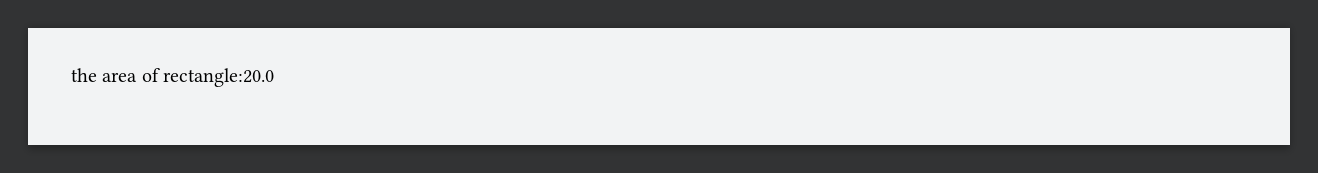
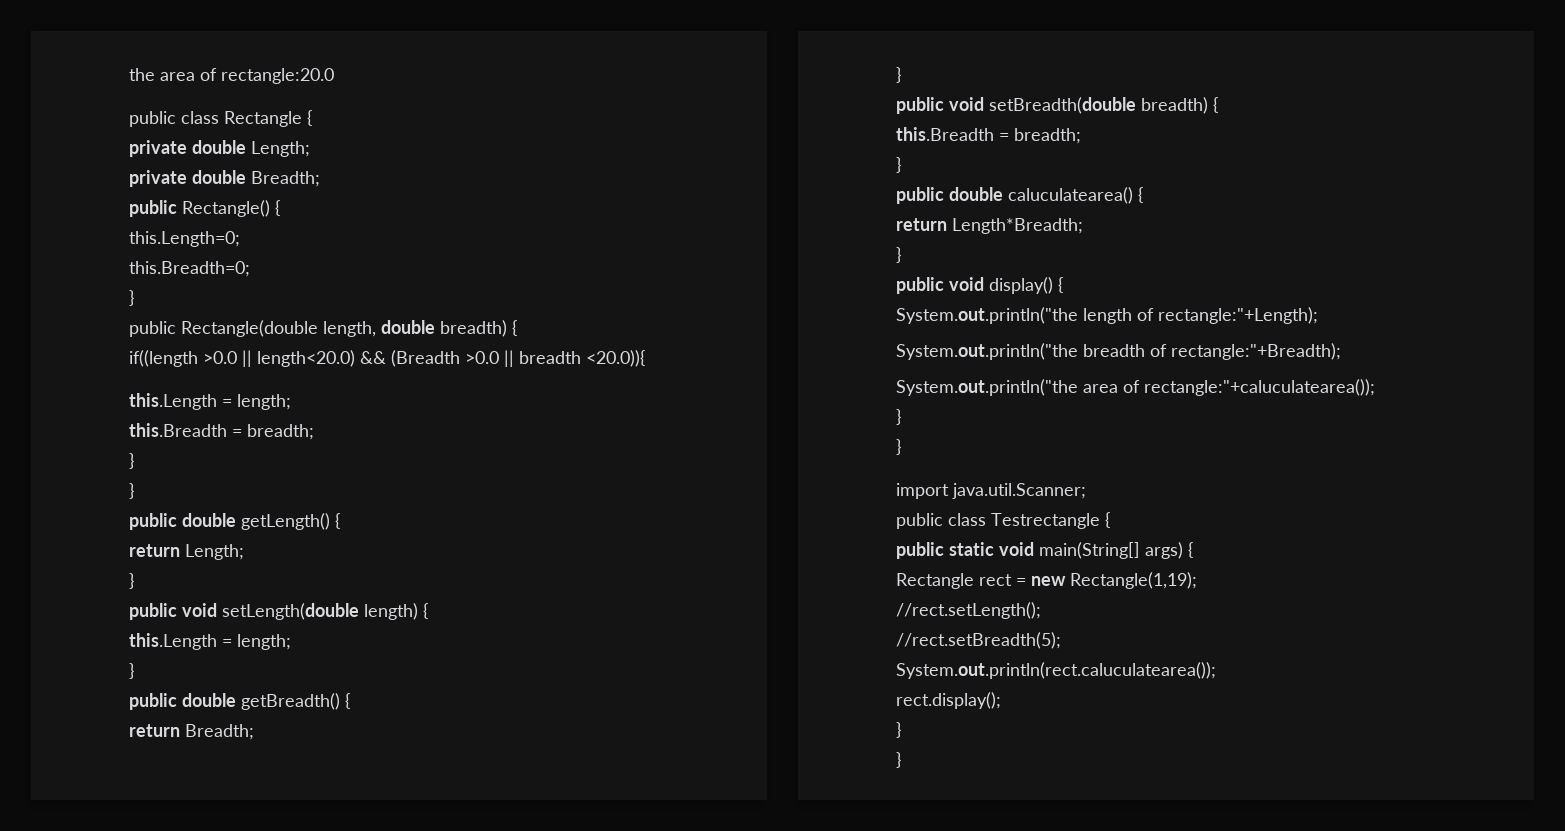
+ public class Rectangle {
+ private double Length;
+ private double Breadth;
+ public Rectangle() {
+ this.Length=0;
+ this.Breadth=0;
+ }
+ public Rectangle(double length, double breadth) {
+ if((length >0.0 || length<20.0) && (Breadth >0.0 || breadth <20.0)){
+ this.Length = length;
+ this.Breadth = breadth;
+ }
+ }
+ public double getLength() {
+ return Length;
+ }
+ public void setLength(double length) {
+ this.Length = length;
+ }
+ public double getBreadth() {
+ return Breadth;
+ }
+ public void setBreadth(double breadth) {
+ this.Breadth = breadth;
+ }
+ public double caluculatearea() {
+ return Length*Breadth;
+ }
+ public void display() {
+ System.out.println("the length of rectangle:"+Length);
+ System.out.println("the breadth of rectangle:"+Breadth);
+ System.out.println("the area of rectangle:"+caluculatearea());
+ }
+ }
+ import java.util.Scanner;
+ public class Testrectangle {
+ public static void main(String[] args) {
+ Rectangle rect = new Rectangle(1,19);
+ //rect.setLength();
+ //rect.setBreadth(5);
+ System.out.println(rect.caluculatearea());
+ rect.display();
+ }
+ }

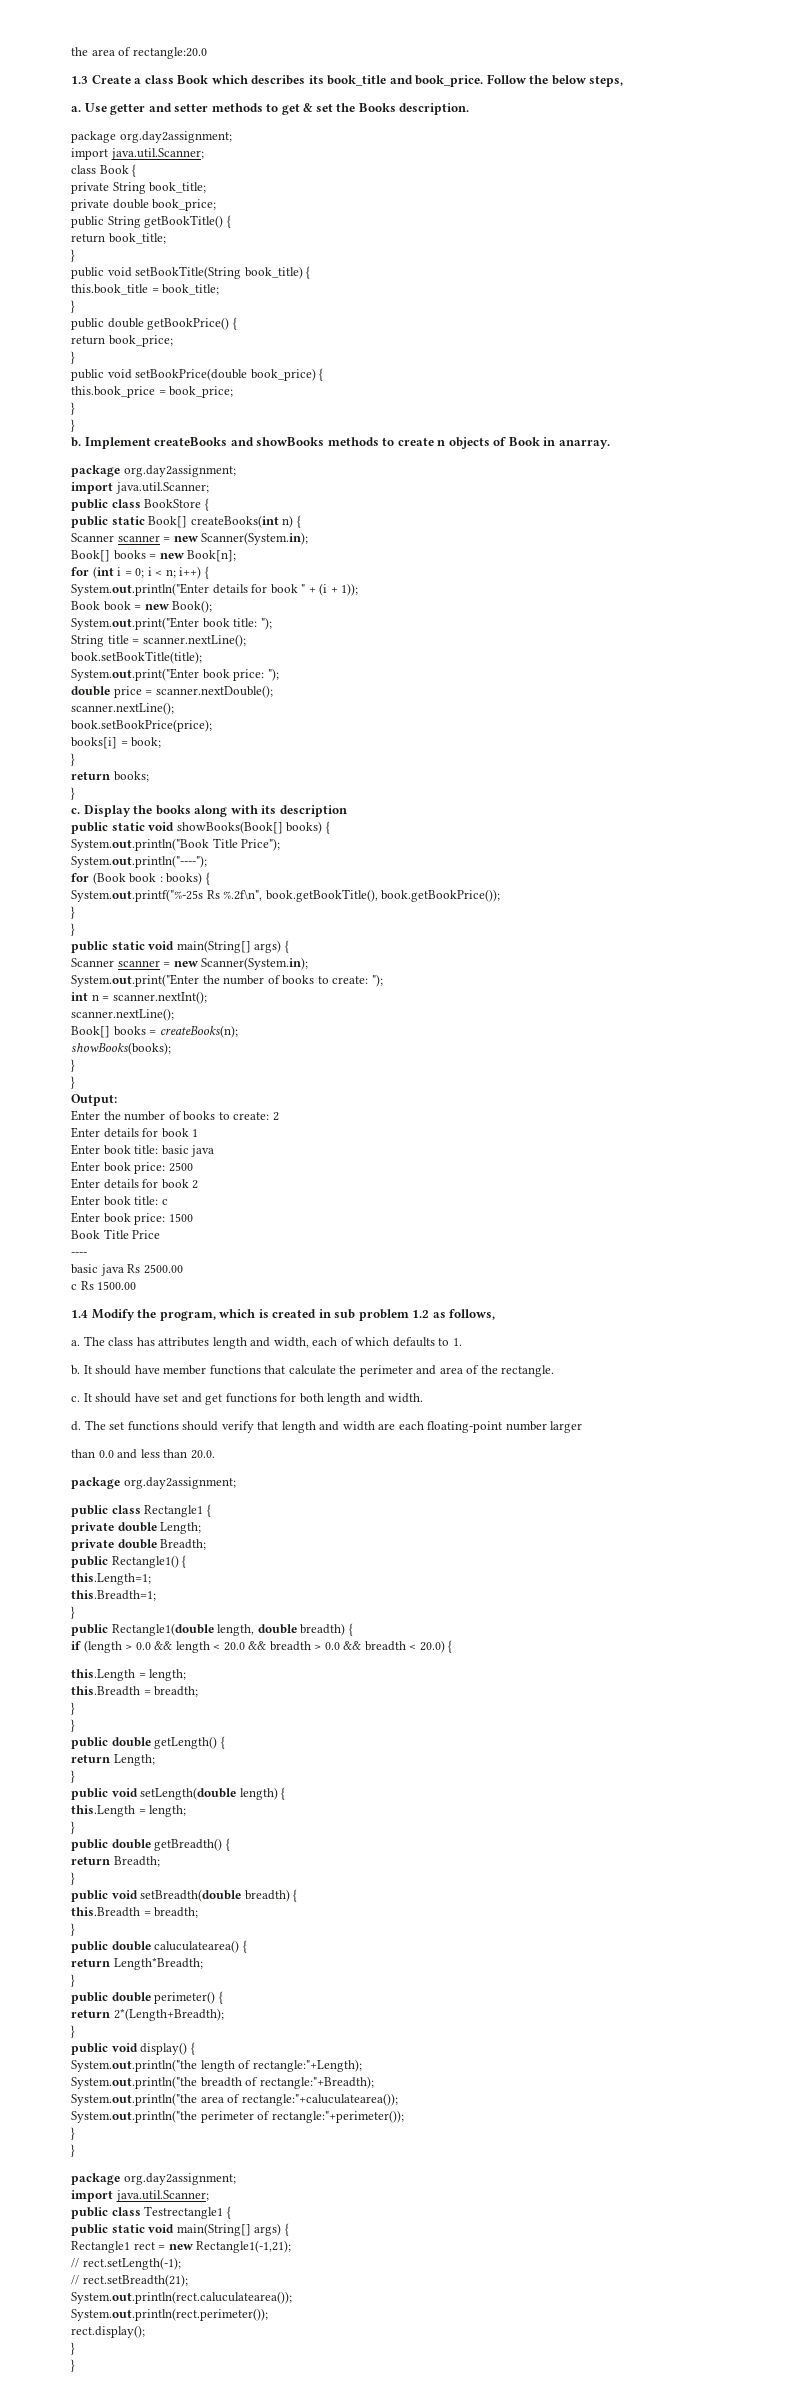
- public class Rectangle {
+ 1.3 Create a class Book which describes its book_title and book_price. Follow the below steps,
+ a. Use getter and setter methods to get & set the Books description.
+ package org.day2assignment;
+ import java.util.Scanner;
+ class Book {
+ private String book_title;
+ private double book_price;
+ public String getBookTitle() {
+ return book_title;
+ }
+ public void setBookTitle(String book_title) {
+ this.book_title = book_title;
+ }
+ public double getBookPrice() {
+ return book_price;
+ }
+ public void setBookPrice(double book_price) {
+ this.book_price = book_price;
+ }
+ }
+ b. Implement createBooks and showBooks methods to create n objects of Book in anarray.
+ package org.day2assignment;
+ import java.util.Scanner;
+ public class BookStore {
+ public static Book[] createBooks(int n) {
+ Scanner scanner = new Scanner(System.in);
+ Book[] books = new Book[n];
+ for (int i = 0; i < n; i++) {
+ System.out.println("Enter details for book " + (i + 1));
+ Book book = new Book();
+ System.out.print("Enter book title: ");
+ String title = scanner.nextLine();
+ book.setBookTitle(title);
+ System.out.print("Enter book price: ");
+ double price = scanner.nextDouble();
+ scanner.nextLine();
+ book.setBookPrice(price);
+ books[i] = book;
+ }
+ return books;
+ }
+ c. Display the books along with its description
+ public static void showBooks(Book[] books) {
+ System.out.println("Book Title Price");
+ System.out.println("----");
+ for (Book book : books) {
+ System.out.printf("%-25s Rs %.2f\n", book.getBookTitle(), book.getBookPrice());
+ }
+ }
+ public static void main(String[] args) {
+ Scanner scanner = new Scanner(System.in);
+ System.out.print("Enter the number of books to create: ");
+ int n = scanner.nextInt();
+ scanner.nextLine();
+ Book[] books = createBooks(n);
+ showBooks(books);
+ }
+ }
+ Output:
+ Enter the number of books to create: 2
+ Enter details for book 1
+ Enter book title: basic java
+ Enter book price: 2500
+ Enter details for book 2
+ Enter book title: c
+ Enter book price: 1500
+ Book Title Price
+ ----
+ basic java Rs 2500.00
+ c Rs 1500.00
+ 1.4 Modify the program, which is created in sub problem 1.2 as follows,
+ a. The class has attributes length and width, each of which defaults to 1.
+ b. It should have member functions that calculate the perimeter and area of the rectangle.
+ c. It should have set and get functions for both length and width.
+ d. The set functions should verify that length and width are each floating-point number larger
+ than 0.0 and less than 20.0.
+ package org.day2assignment;
+ public class Rectangle1 {
- public Rectangle() {
- this.Length=0;
- this.Breadth=0;
+ public Rectangle1() {
+ this.Length=1;
+ this.Breadth=1;
  }
- public Rectangle(double length, double breadth) {
+ public Rectangle1(double length, double breadth) {
- if((length >0.0 || length<20.0) && (Breadth >0.0 || breadth <20.0)){
+ if (length > 0.0 && length < 20.0 && breadth > 0.0 && breadth < 20.0) {
+ public double perimeter() {
+ return 2*(Length+Breadth);
+ }
  System.out.println("the area of rectangle:"+caluculatearea());
+ System.out.println("the perimeter of rectangle:"+perimeter());
  }
  }
+ package org.day2assignment;
  import java.util.Scanner;
- public class Testrectangle {
+ public class Testrectangle1 {
- Rectangle rect = new Rectangle(1,19);
- //rect.setLength();
- //rect.setBreadth(5);
+ Rectangle1 rect = new Rectangle1(-1,21);
+ // rect.setLength(-1);
+ // rect.setBreadth(21);
+ System.out.println(rect.perimeter());

